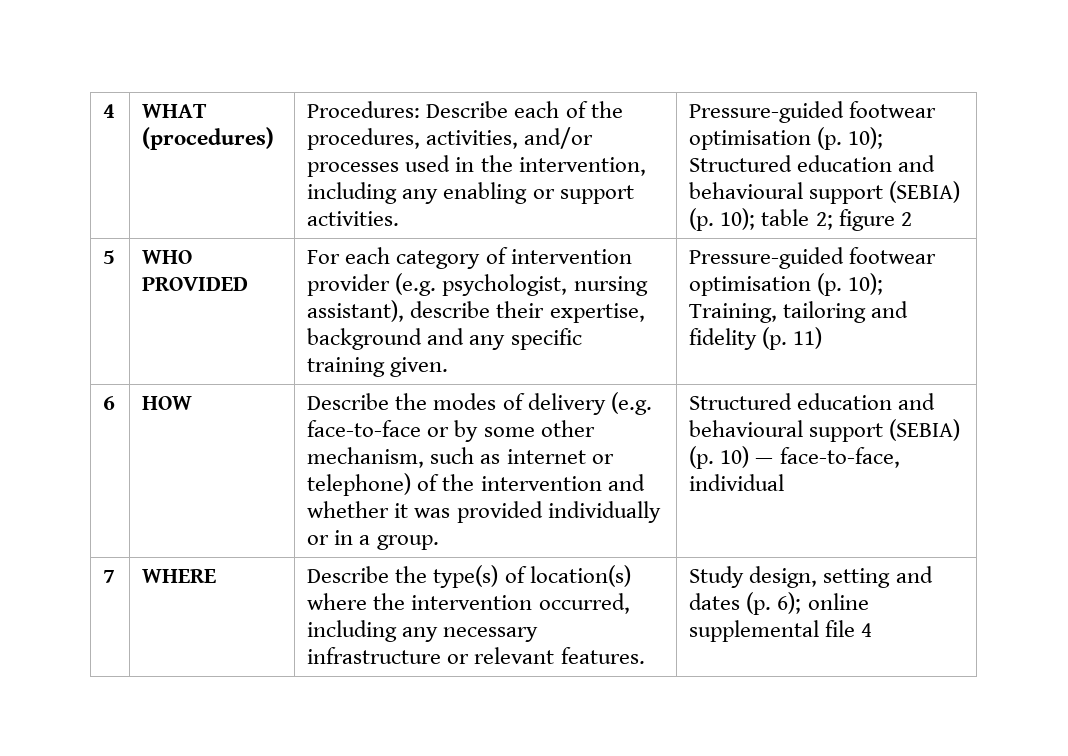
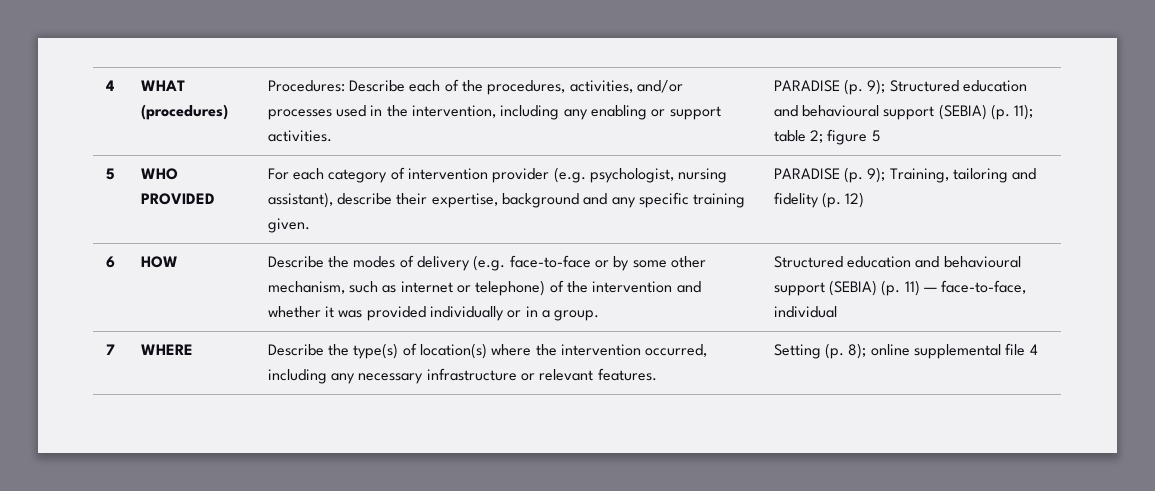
- 4 | WHAT (procedures) | Procedures: Describe each of the procedures, activities, and/or processes used in the intervention, including any enabling or support activities. | Pressure-guided footwear optimisation (p. 10); Structured education and behavioural support (SEBIA) (p. 10); table 2; figure 2
+ 4 | WHAT (procedures) | Procedures: Describe each of the procedures, activities, and/or processes used in the intervention, including any enabling or support activities. | PARADISE (p. 9); Structured education and behavioural support (SEBIA) (p. 11); table 2; figure 5
- 5 | WHO PROVIDED | For each category of intervention provider (e.g. psychologist, nursing assistant), describe their expertise, background and any specific training given. | Pressure-guided footwear optimisation (p. 10); Training, tailoring and fidelity (p. 11)
+ 5 | WHO PROVIDED | For each category of intervention provider (e.g. psychologist, nursing assistant), describe their expertise, background and any specific training given. | PARADISE (p. 9); Training, tailoring and fidelity (p. 12)
- Structured education and behavioural support (SEBIA) (p. 10) — face-to-face, individual
+ Structured education and behavioural support (SEBIA) (p. 11) — face-to-face, individual
- 7 | WHERE | Describe the type(s) of location(s) where the intervention occurred, including any necessary infrastructure or relevant features. | Study design, setting and dates (p. 6); online supplemental file 4
+ 7 | WHERE | Describe the type(s) of location(s) where the intervention occurred, including any necessary infrastructure or relevant features. | Setting (p. 8); online supplemental file 4

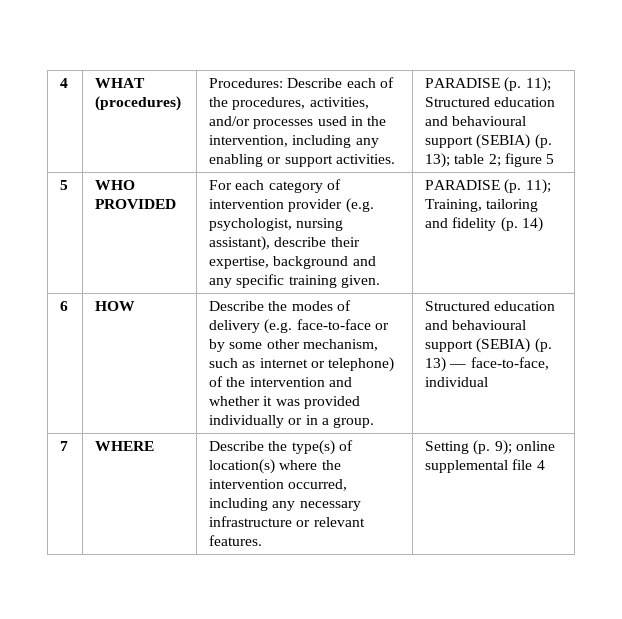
- 4 | WHAT (procedures) | Procedures: Describe each of the procedures, activities, and/or processes used in the intervention, including any enabling or support activities. | PARADISE (p. 9); Structured education and behavioural support (SEBIA) (p. 11); table 2; figure 5
+ 4 | WHAT (procedures) | Procedures: Describe each of the procedures, activities, and/or processes used in the intervention, including any enabling or support activities. | PARADISE (p. 11); Structured education and behavioural support (SEBIA) (p. 13); table 2; figure 5
- 5 | WHO PROVIDED | For each category of intervention provider (e.g. psychologist, nursing assistant), describe their expertise, background and any specific training given. | PARADISE (p. 9); Training, tailoring and fidelity (p. 12)
+ 5 | WHO PROVIDED | For each category of intervention provider (e.g. psychologist, nursing assistant), describe their expertise, background and any specific training given. | PARADISE (p. 11); Training, tailoring and fidelity (p. 14)
- Structured education and behavioural support (SEBIA) (p. 11) — face-to-face, individual
+ Structured education and behavioural support (SEBIA) (p. 13) — face-to-face, individual
- 7 | WHERE | Describe the type(s) of location(s) where the intervention occurred, including any necessary infrastructure or relevant features. | Setting (p. 8); online supplemental file 4
+ 7 | WHERE | Describe the type(s) of location(s) where the intervention occurred, including any necessary infrastructure or relevant features. | Setting (p. 9); online supplemental file 4

